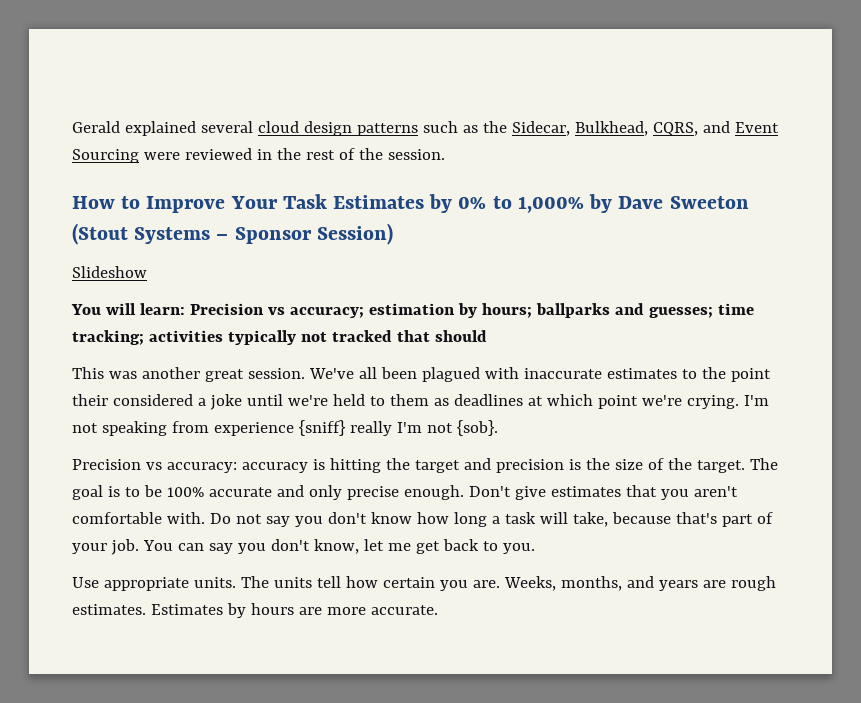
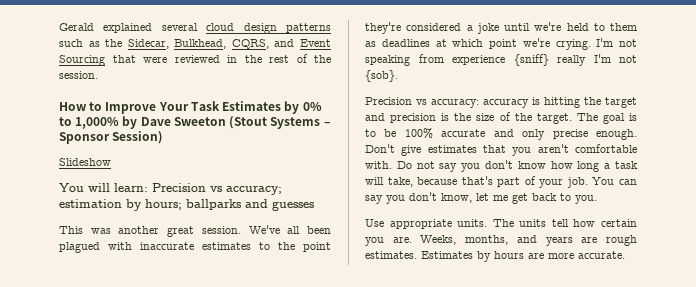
- Gerald explained several cloud design patterns such as the Sidecar, Bulkhead, CQRS, and Event Sourcing were reviewed in the rest of the session.
+ Gerald explained several cloud design patterns such as the Sidecar, Bulkhead, CQRS, and Event Sourcing that were reviewed in the rest of the session.
- You will learn: Precision vs accuracy; estimation by hours; ballparks and guesses; time tracking; activities typically not tracked that should
+ You will learn: Precision vs accuracy; estimation by hours; ballparks and guesses
- We've all been plagued with inaccurate estimates to the point their considered a joke until we're held to them as deadlines at which point we're crying.
+ We've all been plagued with inaccurate estimates to the point they're considered a joke until we're held to them as deadlines at which point we're crying.

